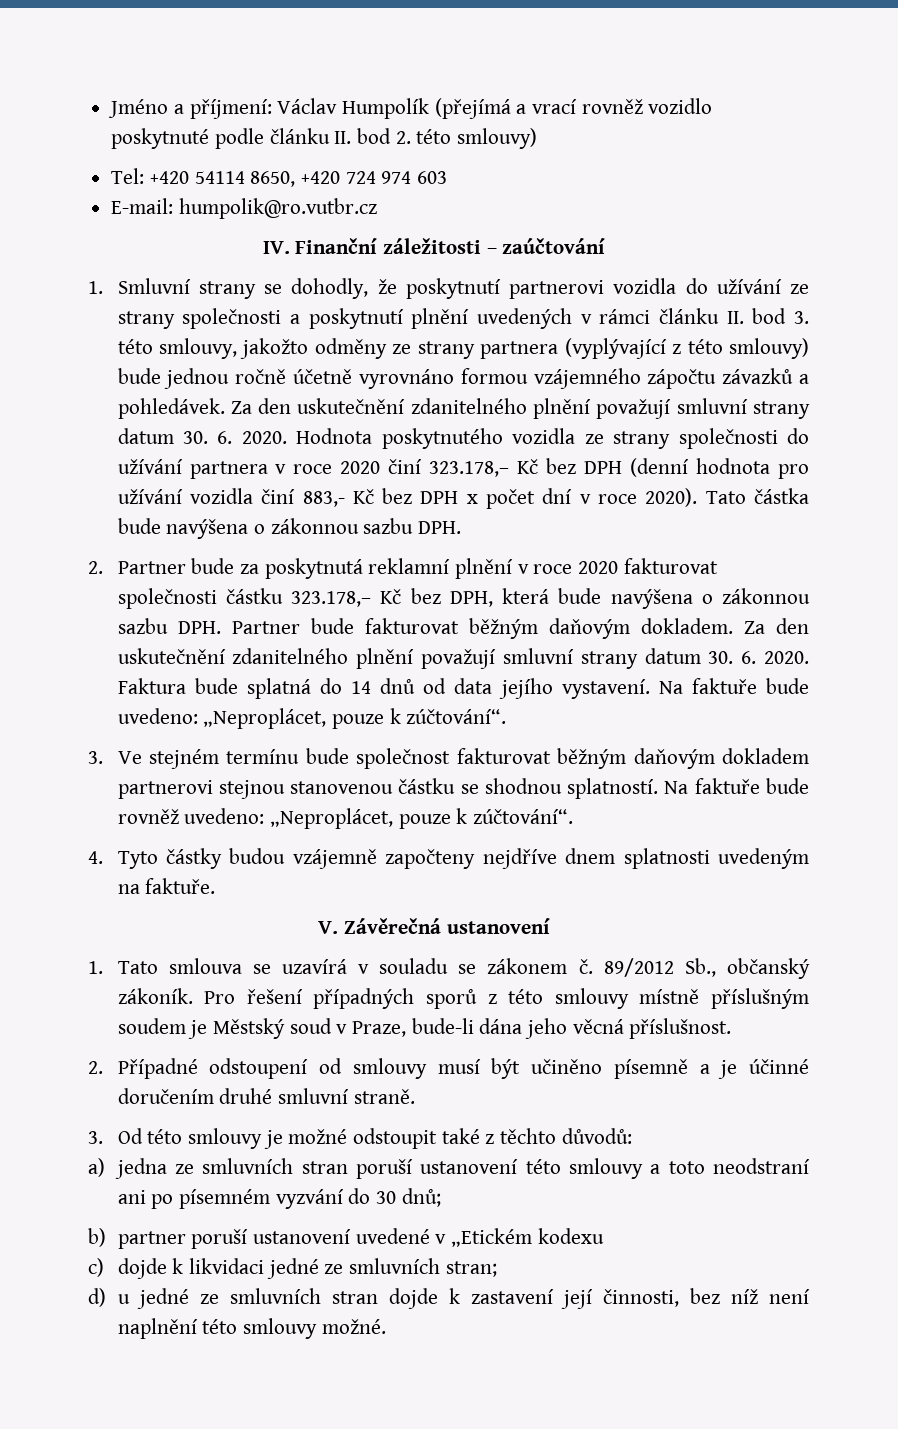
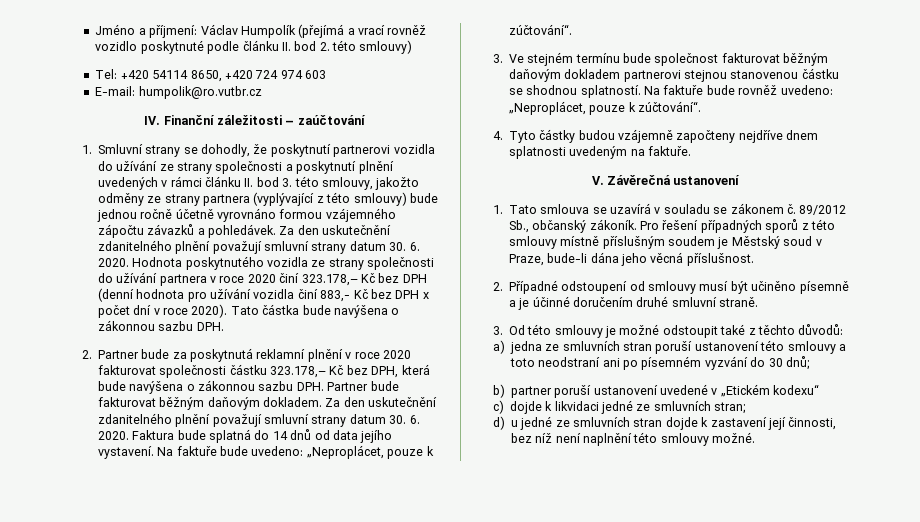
- b) partner poruší ustanovení uvedené v „Etickém kodexu
+ b) partner poruší ustanovení uvedené v „Etickém kodexu“

